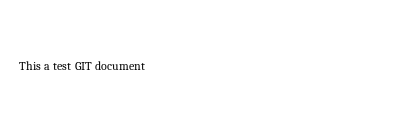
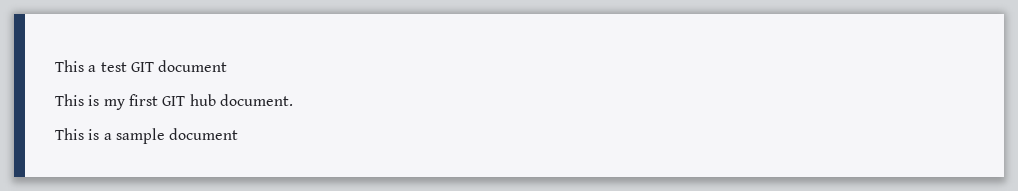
+ This is my first GIT hub document.
+ This is a sample document

